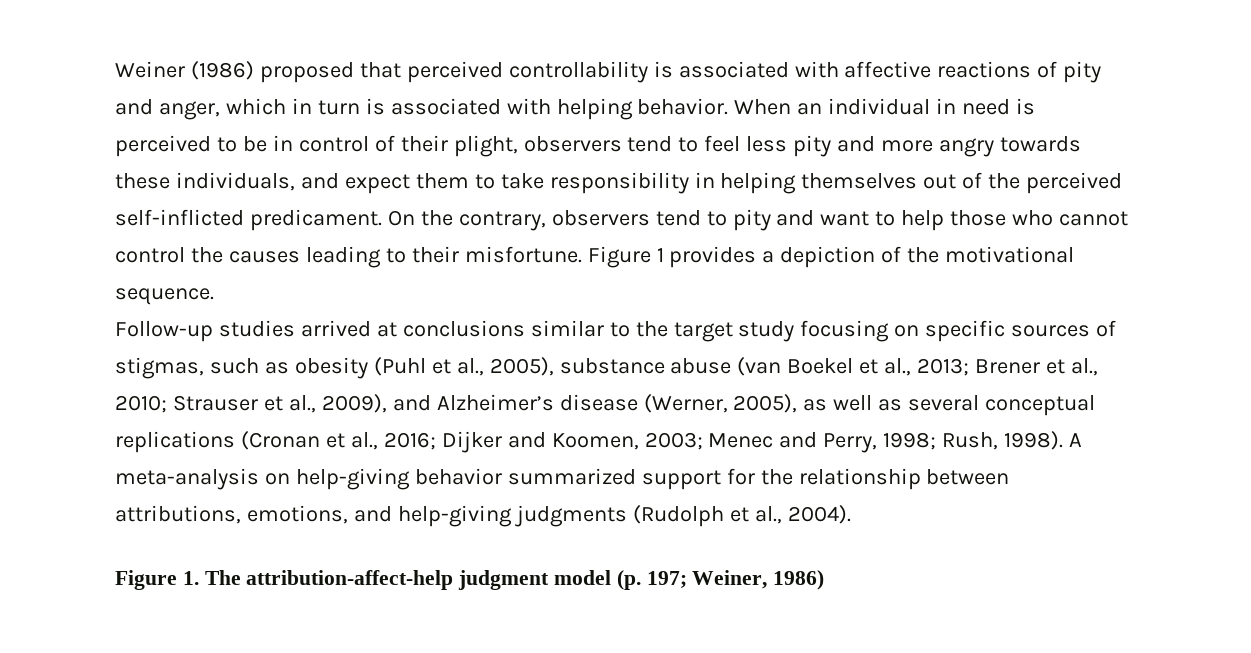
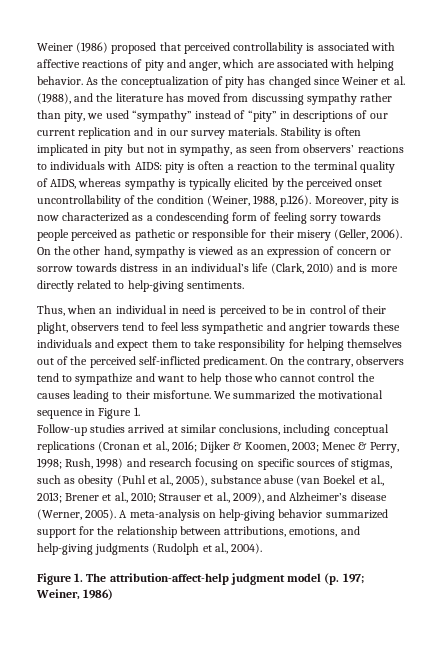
- Weiner (1986) proposed that perceived controllability is associated with affective reactions of pity and anger, which in turn is associated with helping behavior.
+ Weiner (1986) proposed that perceived controllability is associated with affective reactions of pity and anger, which are associated with helping behavior.
- When an individual in need is perceived to be in control of their plight, observers tend to feel less pity and more angry towards these individuals, and expect them to take responsibility in helping themselves out of the perceived self-inflicted predicament.
+ As the conceptualization of pity has changed since Weiner et al. (1988), and the literature has moved from discussing sympathy rather than pity, we used “sympathy” instead of “pity” in descriptions of our current replication and in our survey materials. Stability is often implicated in pity but not in sympathy, as seen from observers’ reactions to individuals with AIDS: pity is often a reaction to the terminal quality of AIDS, whereas sympathy is typically elicited by the perceived onset uncontrollability of the condition (Weiner, 1988, p.126). Moreover, pity is now characterized as a condescending form of feeling sorry towards people perceived as pathetic or responsible for their misery (Geller, 2006). On the other hand, sympathy is viewed as an expression of concern or sorrow towards distress in an individual’s life (Clark, 2010) and is more directly related to help-giving sentiments.
+ Thus, when an individual in need is perceived to be in control of their plight, observers tend to feel less sympathetic and angrier towards these individuals and expect them to take responsibility for helping themselves out of the perceived self-inflicted predicament.
- On the contrary, observers tend to pity and want to help those who cannot control the causes leading to their misfortune.
+ On the contrary, observers tend to sympathize and want to help those who cannot control the causes leading to their misfortune.
- Figure 1 provides a depiction of the motivational sequence.
- Follow-up studies arrived at conclusions similar to the target study focusing on specific sources of stigmas, such as obesity (Puhl et al., 2005), substance abuse (van Boekel et al., 2013; Brener et al., 2010; Strauser et al., 2009), and Alzheimer’s disease (Werner, 2005), as well as several conceptual replications (Cronan et al., 2016; Dijker and Koomen, 2003; Menec and Perry, 1998; Rush, 1998).
+ We summarized the motivational sequence in Figure 1.
+ Follow-up studies arrived at similar conclusions, including conceptual replications (Cronan et al., 2016; Dijker & Koomen, 2003; Menec & Perry, 1998; Rush, 1998) and research focusing on specific sources of stigmas, such as obesity (Puhl et al., 2005), substance abuse (van Boekel et al., 2013; Brener et al., 2010; Strauser et al., 2009), and Alzheimer’s disease (Werner, 2005).

